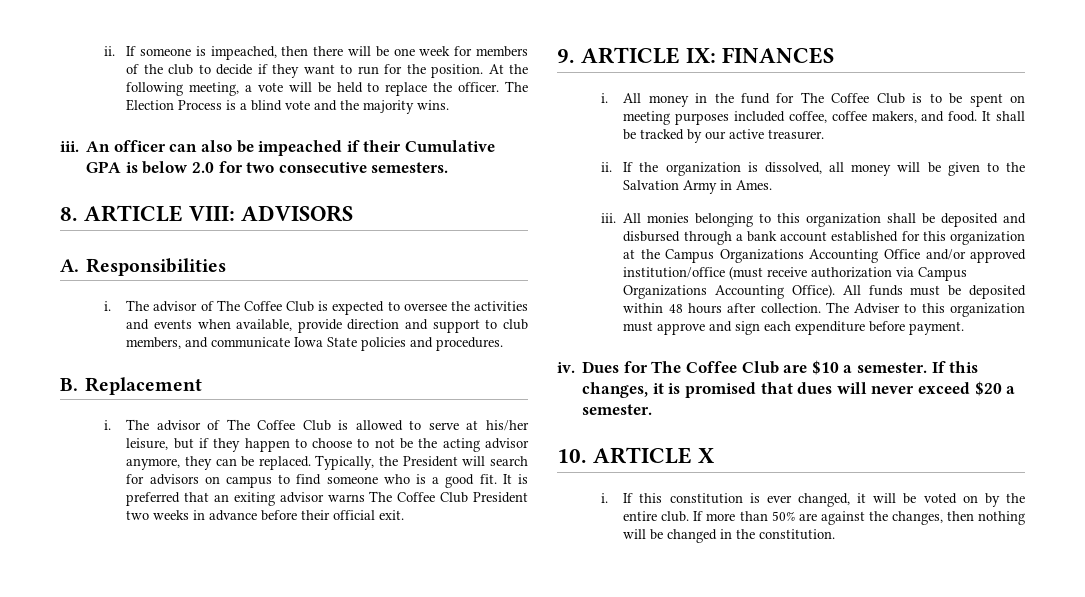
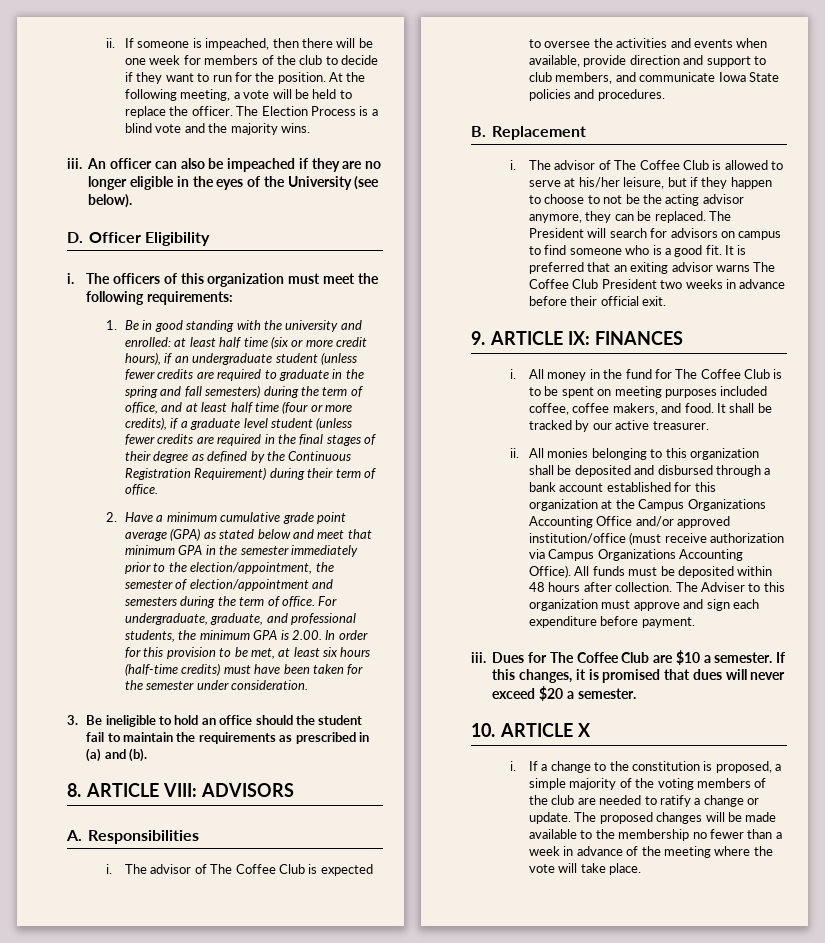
- An officer can also be impeached if their Cumulative GPA is below 2.0 for two consecutive semesters.
+ An officer can also be impeached if they are no longer eligible in the eyes of the University (see below).
+ D. Officer Eligibility
+ i. The officers of this organization must meet the following requirements:
+ 1. Be in good standing with the university and enrolled: at least half time (six or more credit hours), if an undergraduate student (unless fewer credits are required to graduate in the spring and fall semesters) during the term of office, and at least half time (four or more credits), if a graduate level student (unless fewer credits are required in the final stages of their degree as defined by the Continuous Registration Requirement) during their term of office.
+ 2. Have a minimum cumulative grade point average (GPA) as stated below and meet that minimum GPA in the semester immediately prior to the election/appointment, the semester of election/appointment and semesters during the term of office. For undergraduate, graduate, and professional students, the minimum GPA is 2.00. In order for this provision to be met, at least six hours (half-time credits) must have been taken for the semester under consideration.
+ 3. Be ineligible to hold an office should the student fail to maintain the requirements as prescribed in (a) and (b).
- Typically, the President will search for advisors on campus to find someone who is a good fit.
+ The President will search for advisors on campus to find someone who is a good fit.
- If the organization is dissolved, all money will be given to the Salvation Army in Ames.
- iii.
  The Adviser to this organization must approve and sign each expenditure before payment.
- iv.
+ iii.
- If this constitution is ever changed, it will be voted on by the entire club. If more than 50% are against the changes, then nothing will be changed in the constitution.
+ If a change to the constitution is proposed, a simple majority of the voting members of the club are needed to ratify a change or update. The proposed changes will be made available to the membership no fewer than a week in advance of the meeting where the vote will take place.

